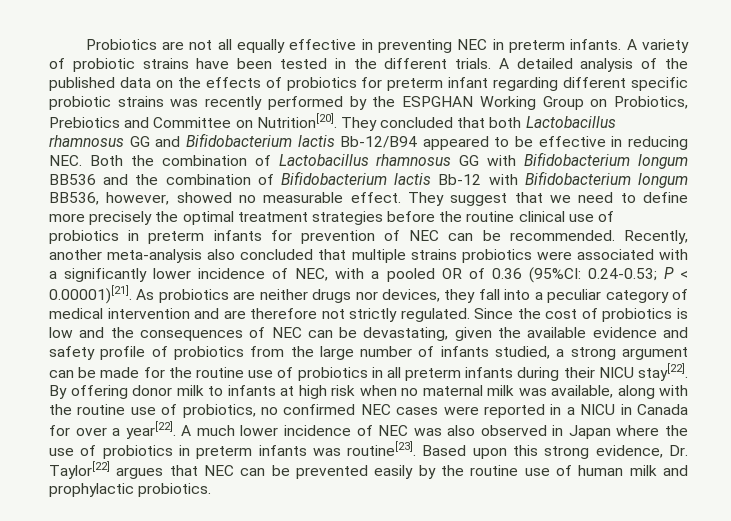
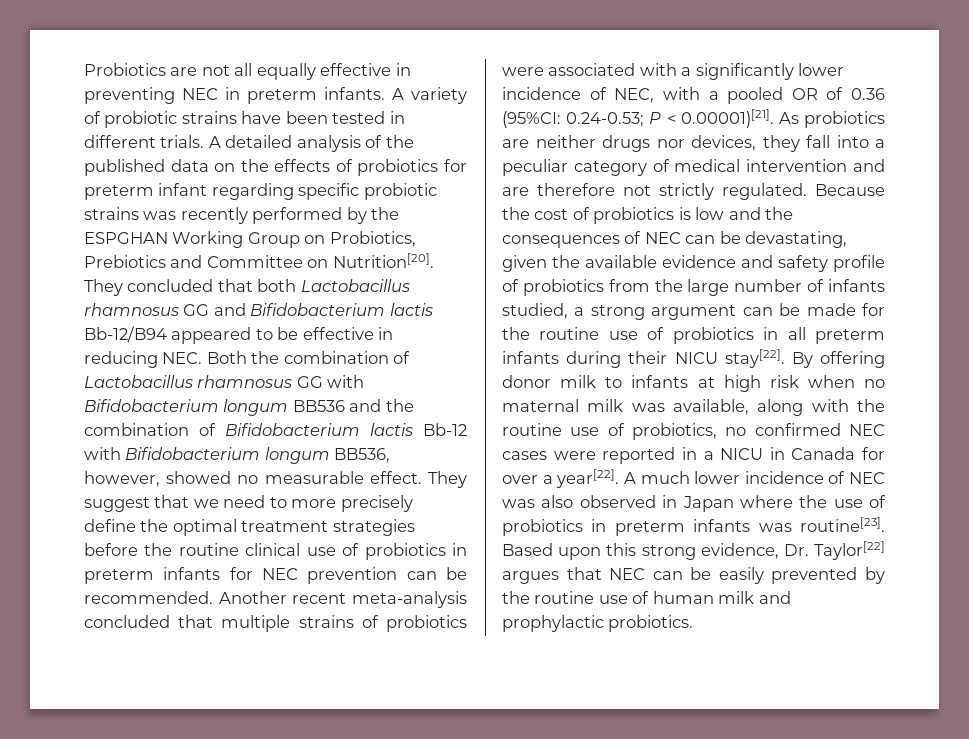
- A variety of probiotic strains have been tested in the different trials.
+ A variety of probiotic strains have been tested in different trials.
- A detailed analysis of the published data on the effects of probiotics for preterm infant regarding different specific probiotic strains was recently performed by the ESPGHAN Working Group on Probiotics, Prebiotics and Committee on Nutrition[20].
+ A detailed analysis of the published data on the effects of probiotics for preterm infant regarding specific probiotic strains was recently performed by the ESPGHAN Working Group on Probiotics, Prebiotics and Committee on Nutrition[20].
- They suggest that we need to define more precisely the optimal treatment strategies before the routine clinical use of probiotics in preterm infants for prevention of NEC can be recommended. Recently, another meta-analysis also concluded that multiple strains probiotics were associated with a significantly lower incidence of NEC, with a pooled OR of 0.36 (95%CI:
+ They suggest that we need to more precisely define the optimal treatment strategies before the routine clinical use of probiotics in preterm infants for NEC prevention can be recommended. Another recent meta-analysis concluded that multiple strains of probiotics were associated with a significantly lower incidence of NEC, with a pooled OR of 0.36 (95%CI:
- Since the cost of probiotics is low and the consequences of NEC can be devastating, given the available evidence and safety profile of probiotics from the large number of infants studied, a strong argument can be made for the routine use of probiotics in all preterm infants during their NICU stay[22].
+ Because the cost of probiotics is low and the consequences of NEC can be devastating, given the available evidence and safety profile of probiotics from the large number of infants studied, a strong argument can be made for the routine use of probiotics in all preterm infants during their NICU stay[22].
- Based upon this strong evidence, Dr. Taylor[22] argues that NEC can be prevented easily by the routine use of human milk and prophylactic probiotics.
+ Based upon this strong evidence, Dr. Taylor[22] argues that NEC can be easily prevented by the routine use of human milk and prophylactic probiotics.

